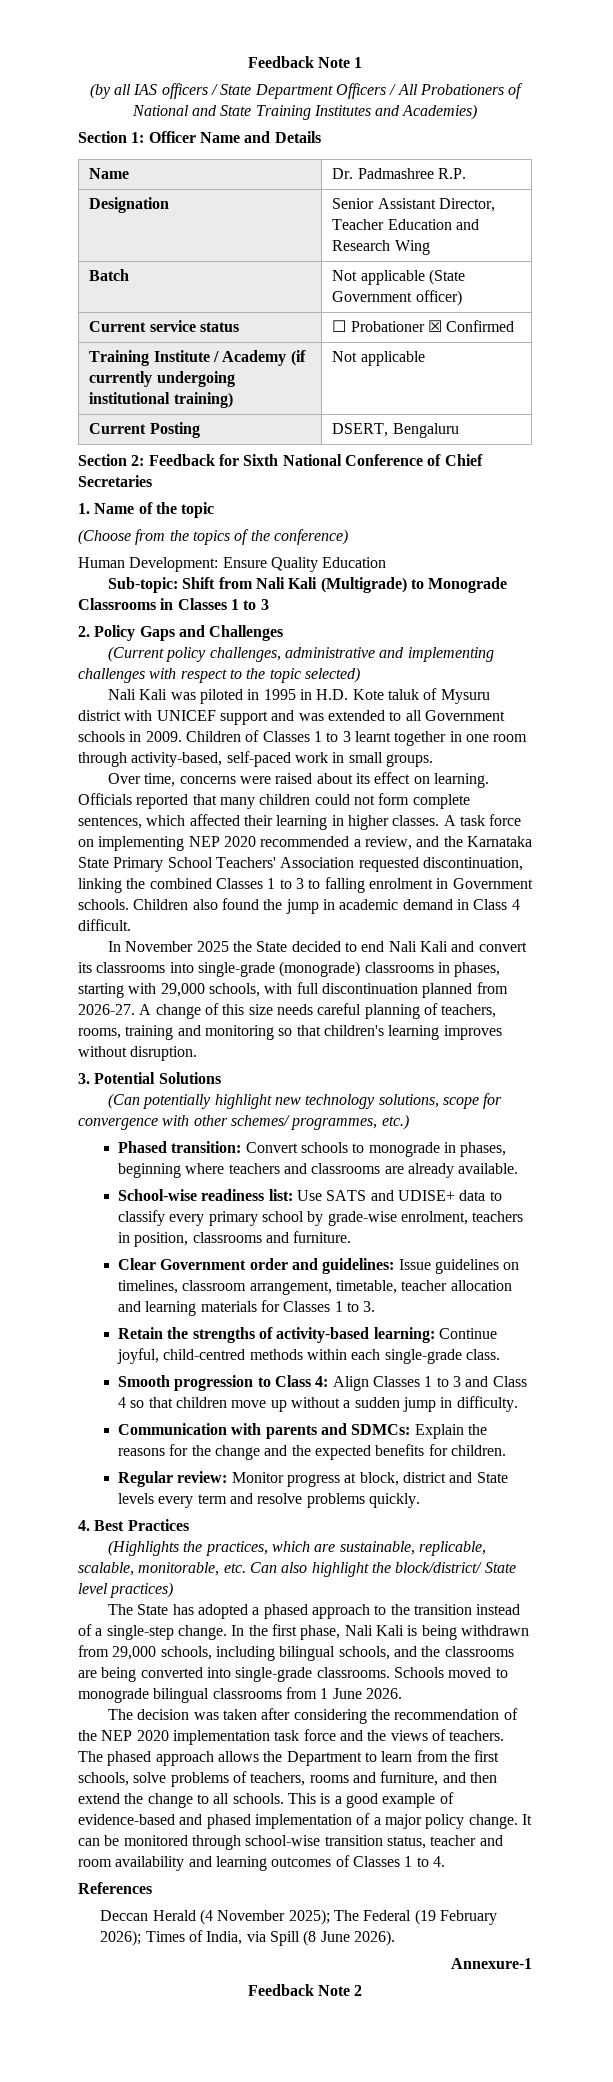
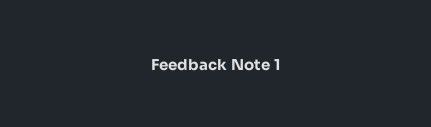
- (by all IAS officers / State Department Officers / All Probationers of National and State Training Institutes and Academies)
- Section 1: Officer Name and Details
- Name | Dr. Padmashree R.P.
- Designation | Senior Assistant Director, Teacher Education and Research Wing
- Batch | Not applicable (State Government officer)
- Current service status | ☐ Probationer ☒ Confirmed
- Training Institute / Academy (if currently undergoing institutional training) | Not applicable
- Current Posting | DSERT, Bengaluru
- Section 2: Feedback for Sixth National Conference of Chief Secretaries
- 1. Name of the topic
- (Choose from the topics of the conference)
- Human Development: Ensure Quality Education
- Sub-topic: Shift from Nali Kali (Multigrade) to Monograde Classrooms in Classes 1 to 3
- 2. Policy Gaps and Challenges
- (Current policy challenges, administrative and implementing challenges with respect to the topic selected)
- Nali Kali was piloted in 1995 in H.D. Kote taluk of Mysuru district with UNICEF support and was extended to all Government schools in 2009. Children of Classes 1 to 3 learnt together in one room through activity-based, self-paced work in small groups.
- Over time, concerns were raised about its effect on learning. Officials reported that many children could not form complete sentences, which affected their learning in higher classes. A task force on implementing NEP 2020 recommended a review, and the Karnataka State Primary School Teachers' Association requested discontinuation, linking the combined Classes 1 to 3 to falling enrolment in Government schools. Children also found the jump in academic demand in Class 4 difficult.
- In November 2025 the State decided to end Nali Kali and convert its classrooms into single-grade (monograde) classrooms in phases, starting with 29,000 schools, with full discontinuation planned from 2026-27. A change of this size needs careful planning of teachers, rooms, training and monitoring so that children's learning improves without disruption.
- 3. Potential Solutions
- (Can potentially highlight new technology solutions, scope for convergence with other schemes/ programmes, etc.)
- Phased transition: Convert schools to monograde in phases, beginning where teachers and classrooms are already available.
- School-wise readiness list: Use SATS and UDISE+ data to classify every primary school by grade-wise enrolment, teachers in position, classrooms and furniture.
- Clear Government order and guidelines: Issue guidelines on timelines, classroom arrangement, timetable, teacher allocation and learning materials for Classes 1 to 3.
- Retain the strengths of activity-based learning: Continue joyful, child-centred methods within each single-grade class.
- Smooth progression to Class 4: Align Classes 1 to 3 and Class 4 so that children move up without a sudden jump in difficulty.
- Communication with parents and SDMCs: Explain the reasons for the change and the expected benefits for children.
- Regular review: Monitor progress at block, district and State levels every term and resolve problems quickly.
- 4. Best Practices
- (Highlights the practices, which are sustainable, replicable, scalable, monitorable, etc. Can also highlight the block/district/ State level practices)
- The State has adopted a phased approach to the transition instead of a single-step change. In the first phase, Nali Kali is being withdrawn from 29,000 schools, including bilingual schools, and the classrooms are being converted into single-grade classrooms. Schools moved to monograde bilingual classrooms from 1 June 2026.
- The decision was taken after considering the recommendation of the NEP 2020 implementation task force and the views of teachers. The phased approach allows the Department to learn from the first schools, solve problems of teachers, rooms and furniture, and then extend the change to all schools. This is a good example of evidence-based and phased implementation of a major policy change. It can be monitored through school-wise transition status, teacher and room availability and learning outcomes of Classes 1 to 4.
- References
- Deccan Herald (4 November 2025); The Federal (19 February 2026); Times of India, via Spill (8 June 2026).
- Annexure-1
- Feedback Note 2

